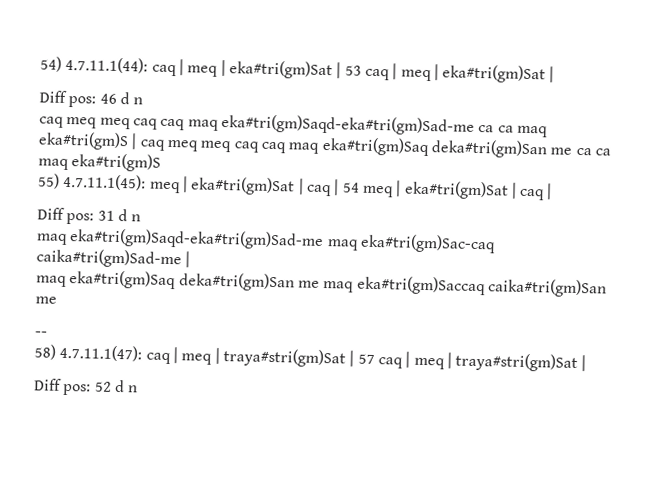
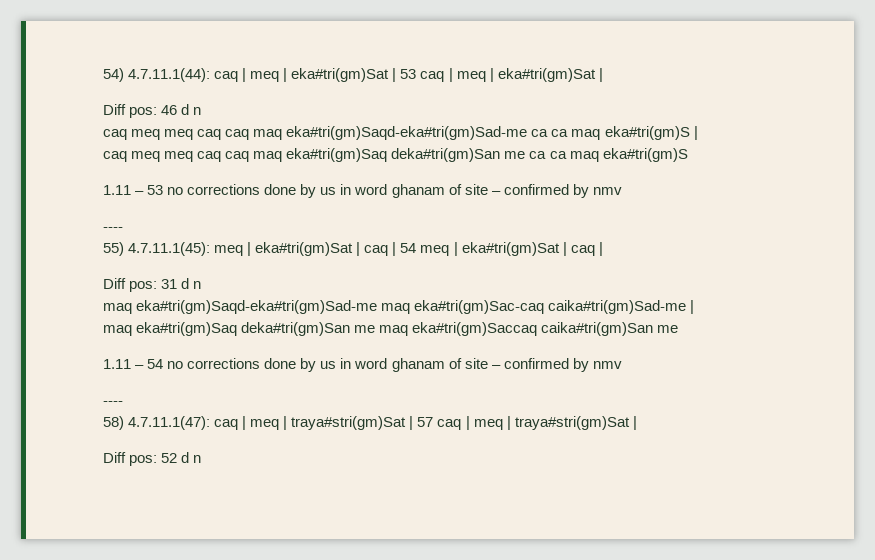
- caq meq meq caq caq maq eka#tri(gm)Saqd-eka#tri(gm)Sad-me ca ca maq eka#tri(gm)S | caq meq meq caq caq maq eka#tri(gm)Saq deka#tri(gm)San me ca ca maq eka#tri(gm)S
+ caq meq meq caq caq maq eka#tri(gm)Saqd-eka#tri(gm)Sad-me ca ca maq eka#tri(gm)S |
+ caq meq meq caq caq maq eka#tri(gm)Saq deka#tri(gm)San me ca ca maq eka#tri(gm)S
+ 1.11 – 53 no corrections done by us in word ghanam of site – confirmed by nmv
+ ----
- --
+ 1.11 – 54 no corrections done by us in word ghanam of site – confirmed by nmv
+ ----

